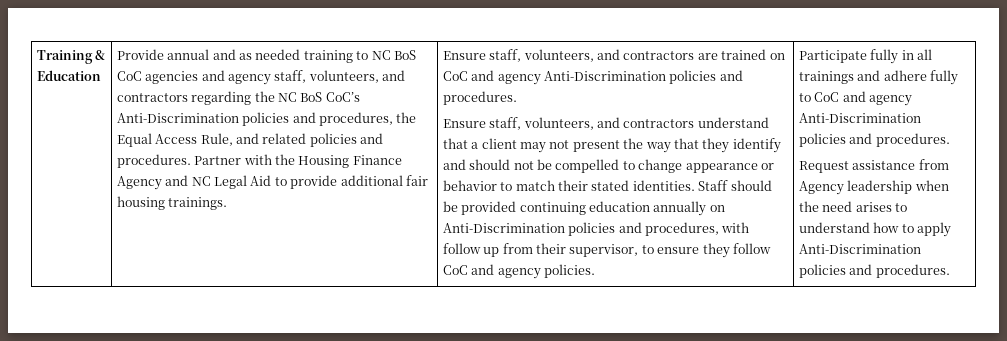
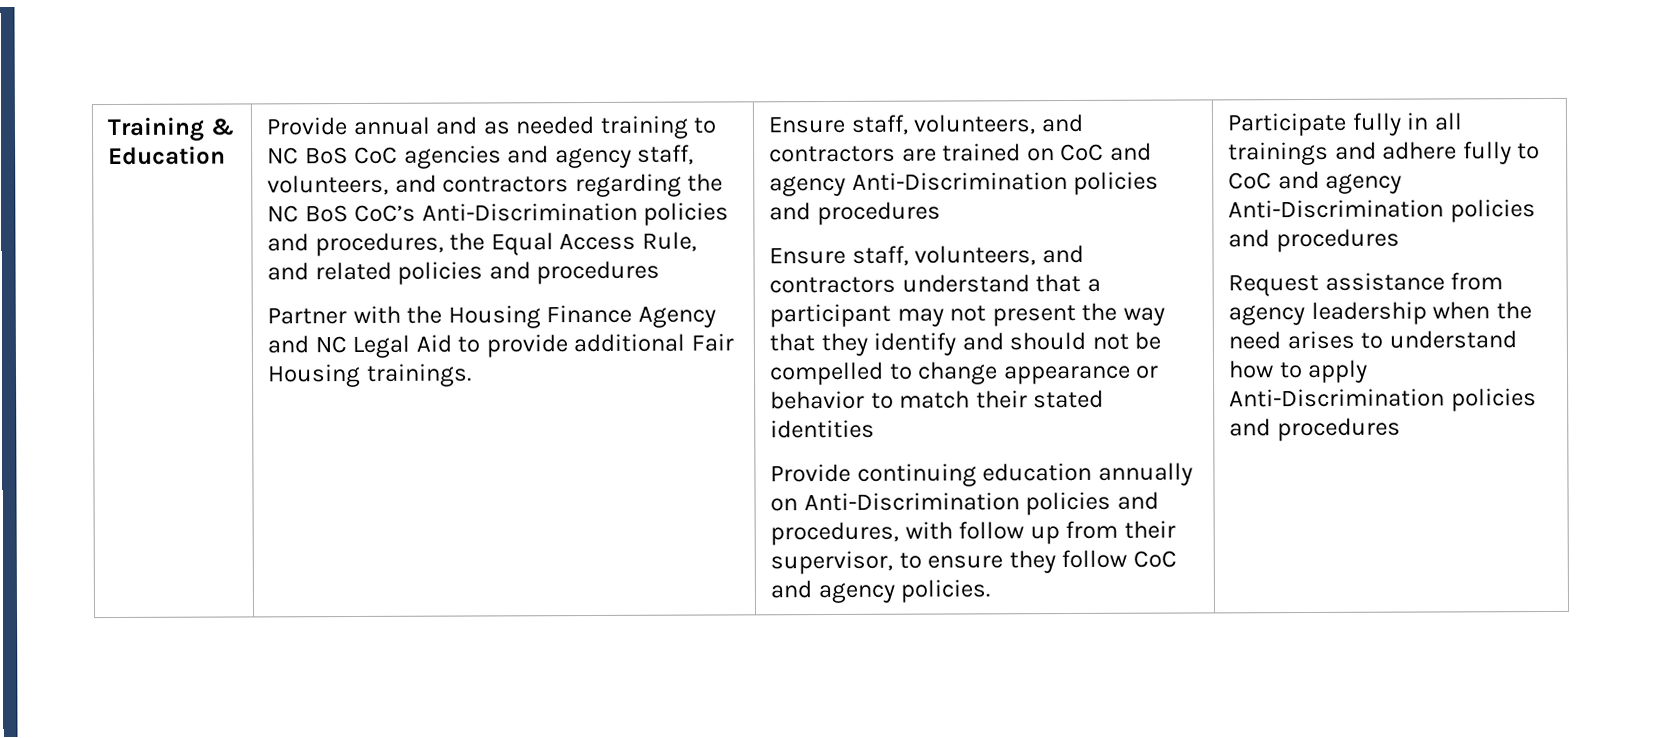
- Provide annual and as needed training to NC BoS CoC agencies and agency staff, volunteers, and contractors regarding the NC BoS CoC’s Anti-Discrimination policies and procedures, the Equal Access Rule, and related policies and procedures. Partner with the Housing Finance Agency and NC Legal Aid to provide additional fair housing trainings.
+ Provide annual and as needed training to NC BoS CoC agencies and agency staff, volunteers, and contractors regarding the NC BoS CoC’s Anti-Discrimination policies and procedures, the Equal Access Rule, and related policies and procedures
+ Partner with the Housing Finance Agency and NC Legal Aid to provide additional Fair Housing trainings.
- Ensure staff, volunteers, and contractors are trained on CoC and agency Anti-Discrimination policies and procedures.
+ Ensure staff, volunteers, and contractors are trained on CoC and agency Anti-Discrimination policies and procedures
- Ensure staff, volunteers, and contractors understand that a client may not present the way that they identify and should not be compelled to change appearance or behavior to match their stated identities. Staff should be provided continuing education annually on Anti-Discrimination policies and procedures, with follow up from their supervisor, to ensure they follow CoC and agency policies.
+ Ensure staff, volunteers, and contractors understand that a participant may not present the way that they identify and should not be compelled to change appearance or behavior to match their stated identities
+ Provide continuing education annually on Anti-Discrimination policies and procedures, with follow up from their supervisor, to ensure they follow CoC and agency policies.
- Participate fully in all trainings and adhere fully to CoC and agency Anti-Discrimination policies and procedures.
+ Participate fully in all trainings and adhere fully to CoC and agency Anti-Discrimination policies and procedures
- Request assistance from Agency leadership when the need arises to understand how to apply Anti-Discrimination policies and procedures.
+ Request assistance from agency leadership when the need arises to understand how to apply Anti-Discrimination policies and procedures

